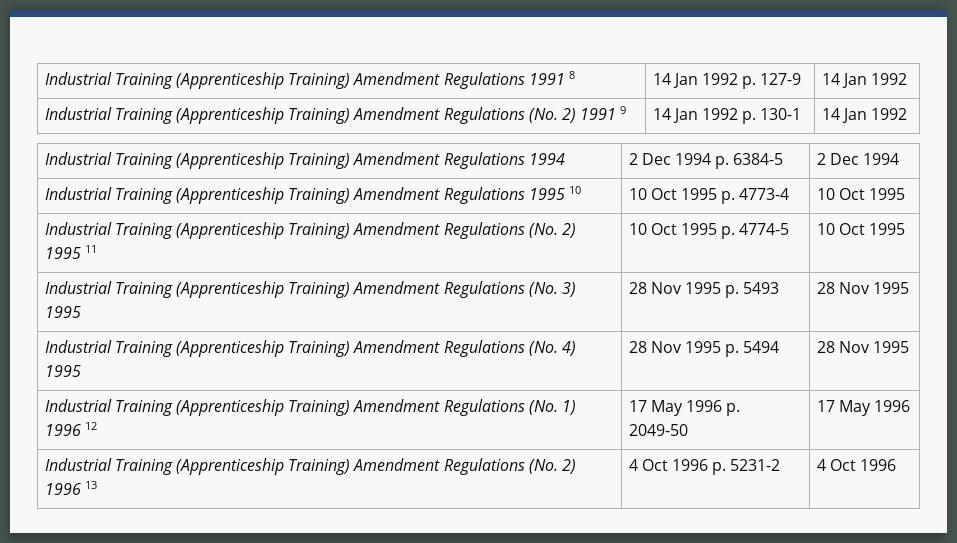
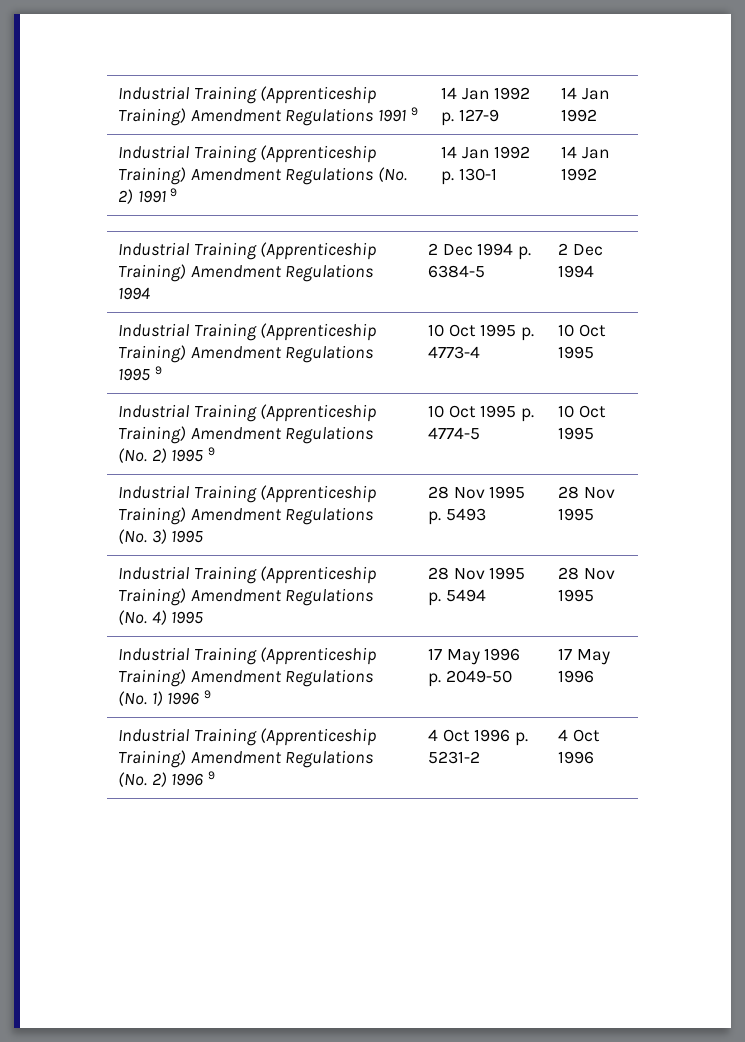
- Industrial Training (Apprenticeship Training) Amendment Regulations 1991 8 | 14 Jan 1992 p. 127-9 | 14 Jan 1992
+ Industrial Training (Apprenticeship Training) Amendment Regulations 1991 9 | 14 Jan 1992 p. 127-9 | 14 Jan 1992
- Industrial Training (Apprenticeship Training) Amendment Regulations 1995 10 | 10 Oct 1995 p. 4773-4 | 10 Oct 1995
+ Industrial Training (Apprenticeship Training) Amendment Regulations 1995 9 | 10 Oct 1995 p. 4773-4 | 10 Oct 1995
- Industrial Training (Apprenticeship Training) Amendment Regulations (No. 2) 1995 11 | 10 Oct 1995 p. 4774-5 | 10 Oct 1995
+ Industrial Training (Apprenticeship Training) Amendment Regulations (No. 2) 1995 9 | 10 Oct 1995 p. 4774-5 | 10 Oct 1995
- Industrial Training (Apprenticeship Training) Amendment Regulations (No. 1) 1996 12 | 17 May 1996 p. 2049-50 | 17 May 1996
+ Industrial Training (Apprenticeship Training) Amendment Regulations (No. 1) 1996 9 | 17 May 1996 p. 2049-50 | 17 May 1996
- Industrial Training (Apprenticeship Training) Amendment Regulations (No. 2) 1996 13 | 4 Oct 1996 p. 5231-2 | 4 Oct 1996
+ Industrial Training (Apprenticeship Training) Amendment Regulations (No. 2) 1996 9 | 4 Oct 1996 p. 5231-2 | 4 Oct 1996

